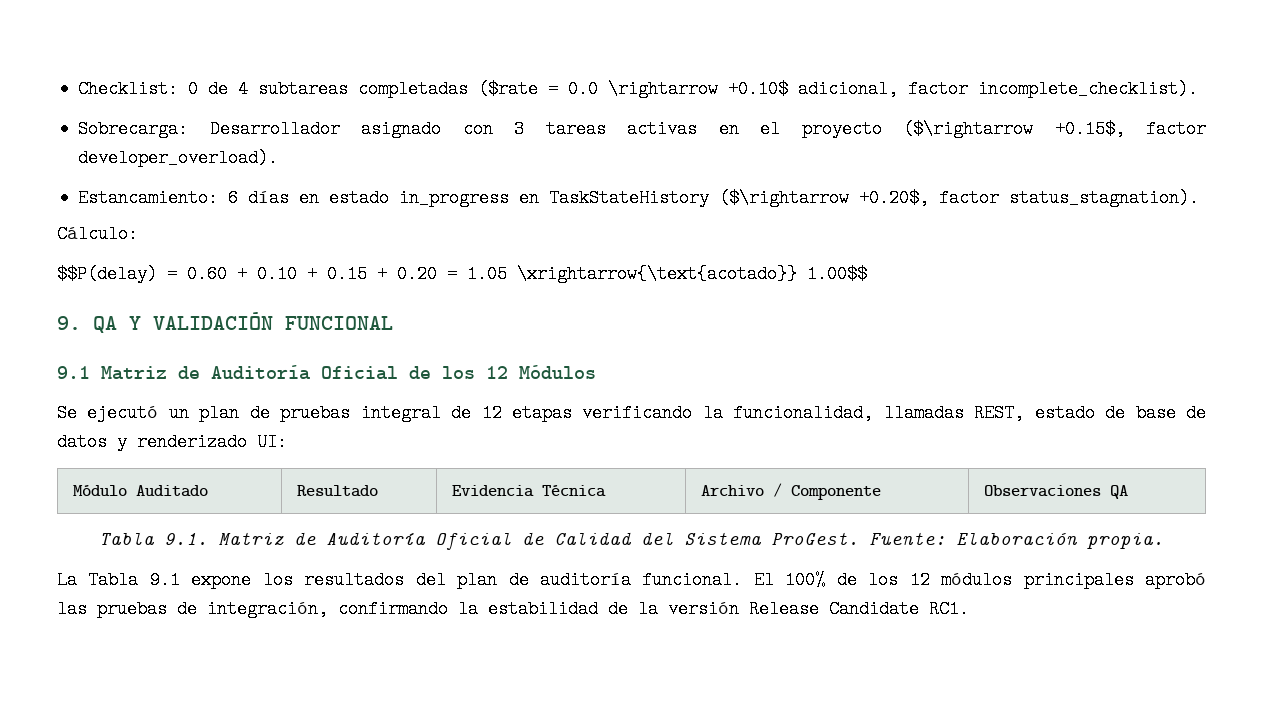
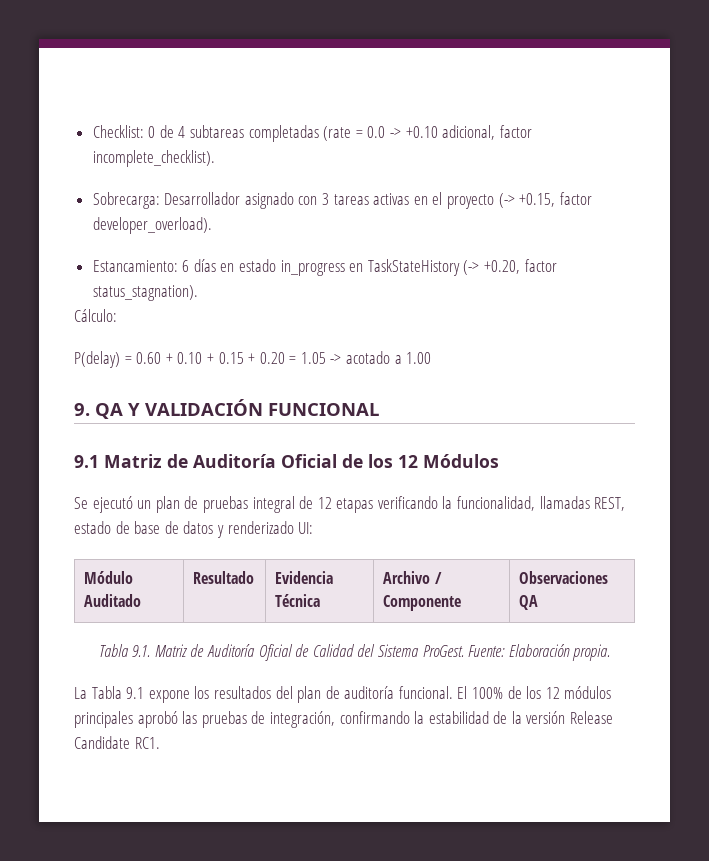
- Checklist: 0 de 4 subtareas completadas ($rate = 0.0 \rightarrow +0.10$ adicional, factor incomplete_checklist).
+ Checklist: 0 de 4 subtareas completadas (rate = 0.0 -> +0.10 adicional, factor incomplete_checklist).
- Sobrecarga: Desarrollador asignado con 3 tareas activas en el proyecto ($\rightarrow +0.15$, factor developer_overload).
+ Sobrecarga: Desarrollador asignado con 3 tareas activas en el proyecto (-> +0.15, factor developer_overload).
- Estancamiento: 6 días en estado in_progress en TaskStateHistory ($\rightarrow +0.20$, factor status_stagnation).
+ Estancamiento: 6 días en estado in_progress en TaskStateHistory (-> +0.20, factor status_stagnation).
- $$P(delay) = 0.60 + 0.10 + 0.15 + 0.20 = 1.05 \xrightarrow{\text{acotado}} 1.00$$
+ P(delay) = 0.60 + 0.10 + 0.15 + 0.20 = 1.05 -> acotado a 1.00

